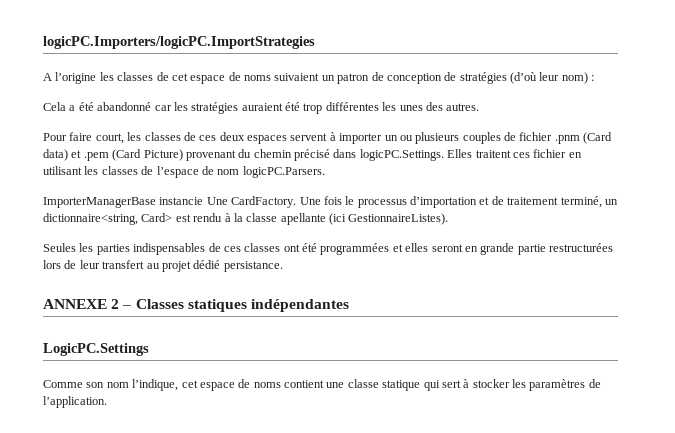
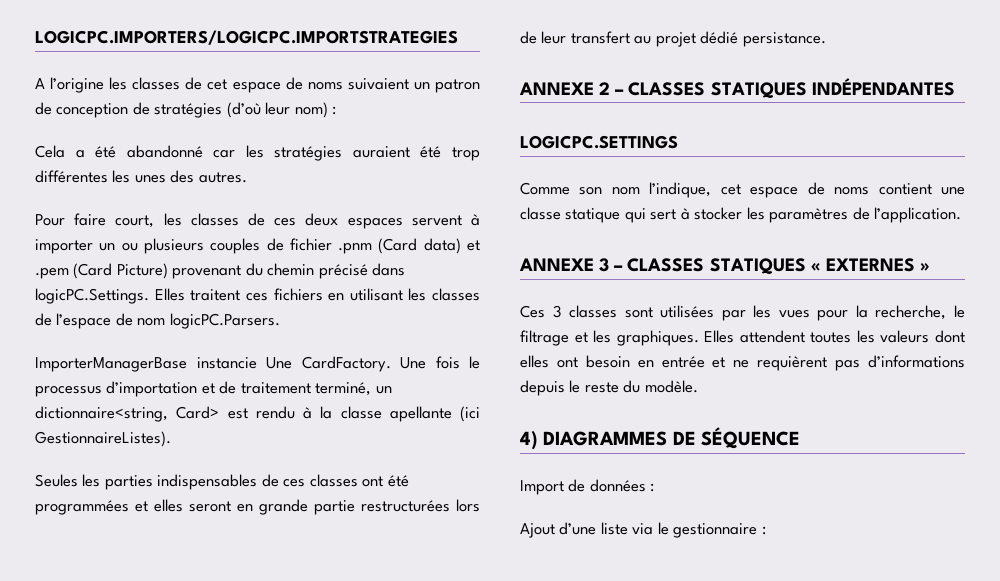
- logicPC.Importers/logicPC.ImportStrategies
+ LOGICPC.IMPORTERS/LOGICPC.IMPORTSTRATEGIES
- Pour faire court, les classes de ces deux espaces servent à importer un ou plusieurs couples de fichier .pnm (Card data) et .pem (Card Picture) provenant du chemin précisé dans logicPC.Settings. Elles traitent ces fichier en utilisant les classes de l’espace de nom logicPC.Parsers.
+ Pour faire court, les classes de ces deux espaces servent à importer un ou plusieurs couples de fichier .pnm (Card data) et .pem (Card Picture) provenant du chemin précisé dans logicPC.Settings. Elles traitent ces fichiers en utilisant les classes de l’espace de nom logicPC.Parsers.
- ANNEXE 2 – Classes statiques indépendantes
- LogicPC.Settings
+ ANNEXE 2 – CLASSES STATIQUES INDÉPENDANTES
+ LOGICPC.SETTINGS
+ ANNEXE 3 – CLASSES STATIQUES « EXTERNES »
+ Ces 3 classes sont utilisées par les vues pour la recherche, le filtrage et les graphiques. Elles attendent toutes les valeurs dont elles ont besoin en entrée et ne requièrent pas d’informations depuis le reste du modèle.
+ 4) DIAGRAMMES DE SÉQUENCE
+ Import de données :
+ Ajout d’une liste via le gestionnaire :

